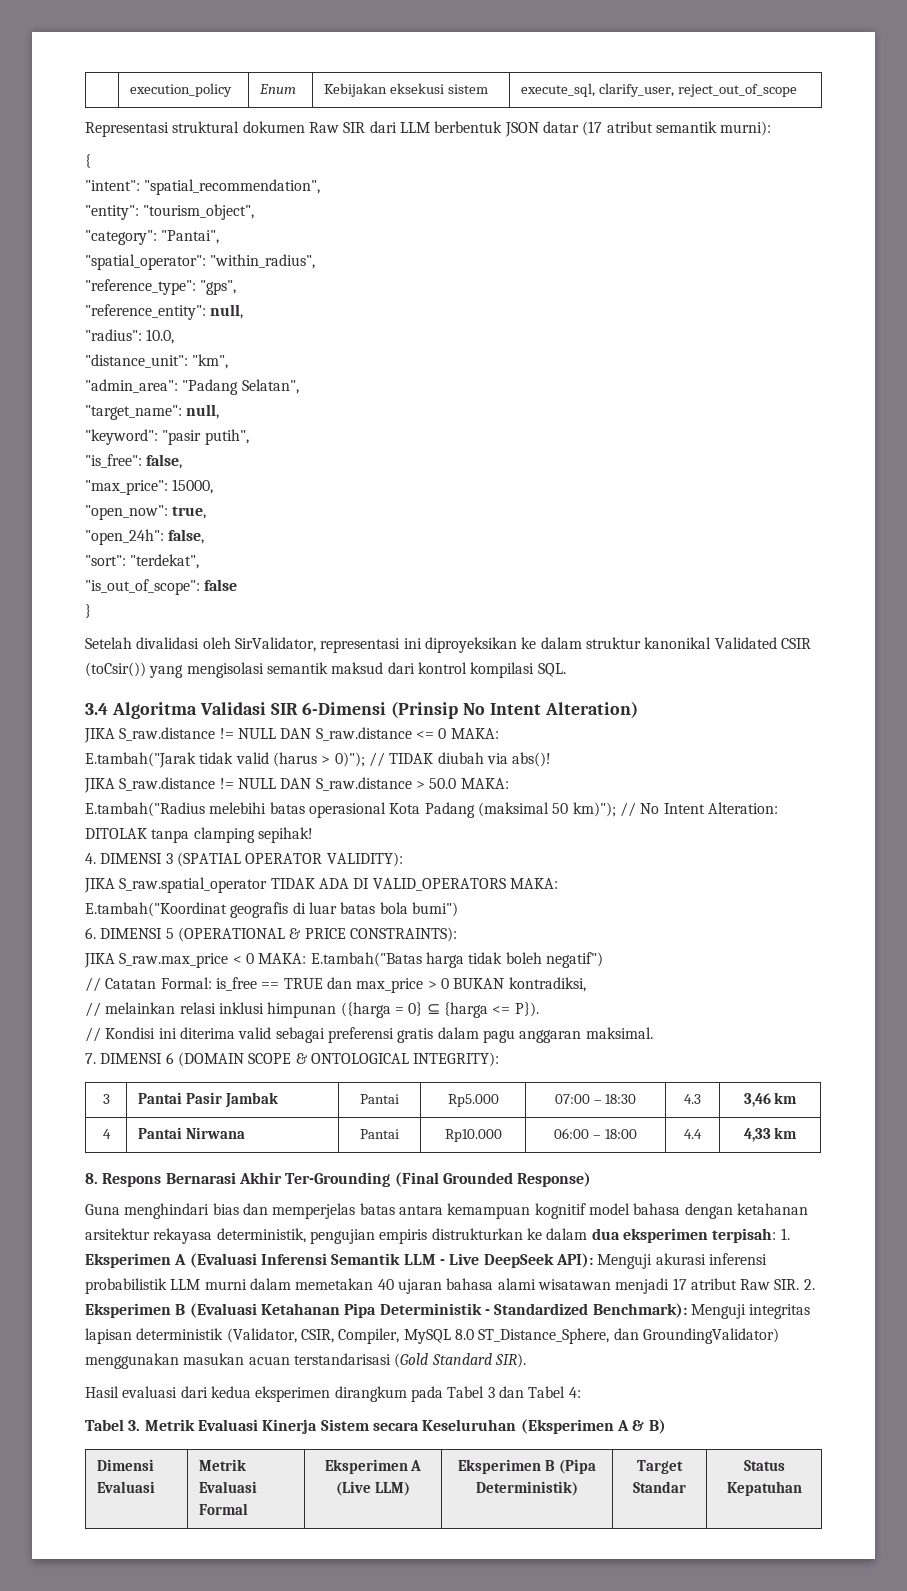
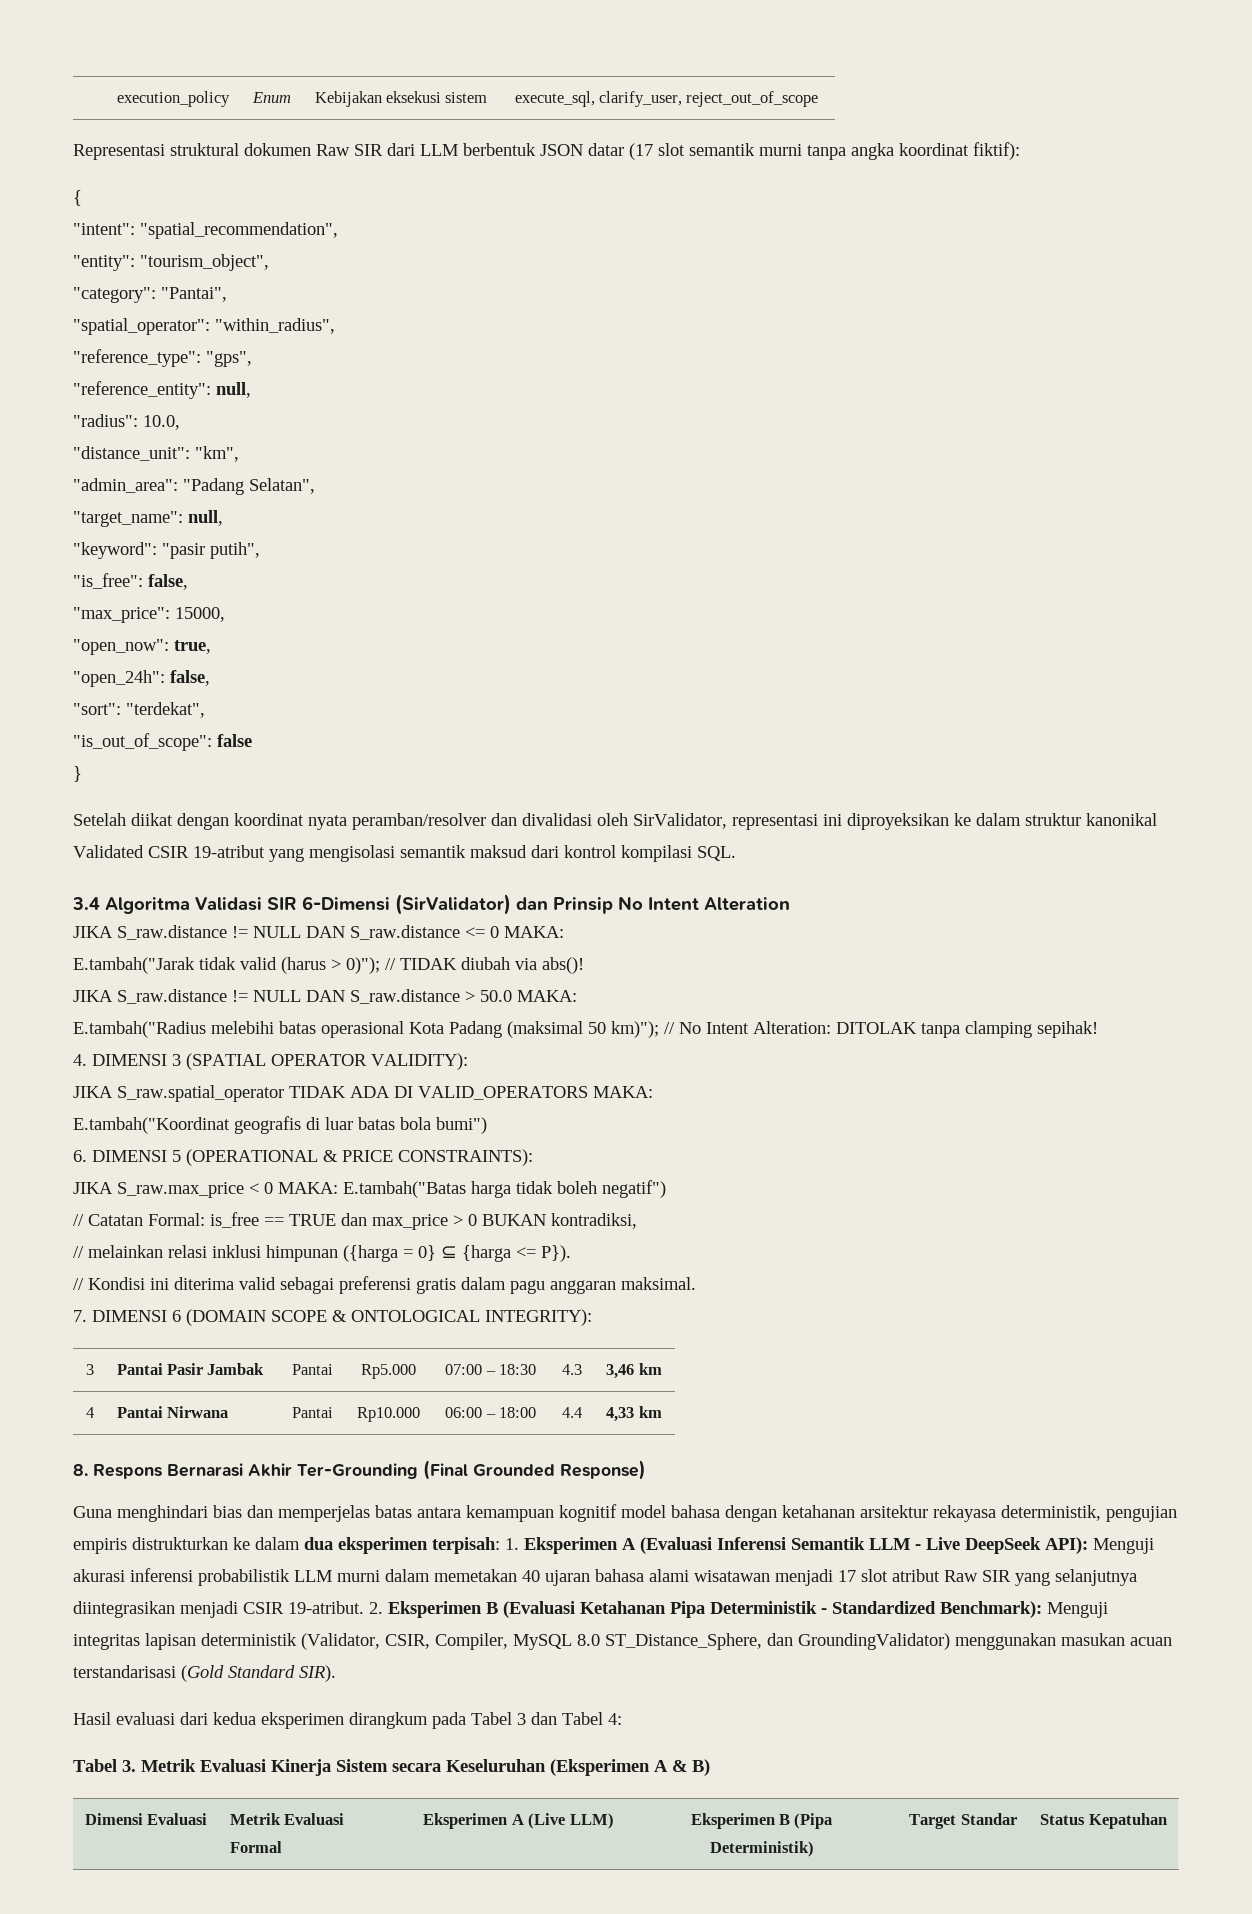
- Representasi struktural dokumen Raw SIR dari LLM berbentuk JSON datar (17 atribut semantik murni):
+ Representasi struktural dokumen Raw SIR dari LLM berbentuk JSON datar (17 slot semantik murni tanpa angka koordinat fiktif):
- Setelah divalidasi oleh SirValidator, representasi ini diproyeksikan ke dalam struktur kanonikal Validated CSIR (toCsir()) yang mengisolasi semantik maksud dari kontrol kompilasi SQL.
+ Setelah diikat dengan koordinat nyata peramban/resolver dan divalidasi oleh SirValidator, representasi ini diproyeksikan ke dalam struktur kanonikal Validated CSIR 19-atribut yang mengisolasi semantik maksud dari kontrol kompilasi SQL.
- 3.4 Algoritma Validasi SIR 6-Dimensi (Prinsip No Intent Alteration)
+ 3.4 Algoritma Validasi SIR 6-Dimensi (SirValidator) dan Prinsip No Intent Alteration
- Menguji akurasi inferensi probabilistik LLM murni dalam memetakan 40 ujaran bahasa alami wisatawan menjadi 17 atribut Raw SIR. 2. Eksperimen B (Evaluasi Ketahanan Pipa Deterministik - Standardized Benchmark):
+ Menguji akurasi inferensi probabilistik LLM murni dalam memetakan 40 ujaran bahasa alami wisatawan menjadi 17 slot atribut Raw SIR yang selanjutnya diintegrasikan menjadi CSIR 19-atribut. 2. Eksperimen B (Evaluasi Ketahanan Pipa Deterministik - Standardized Benchmark):

